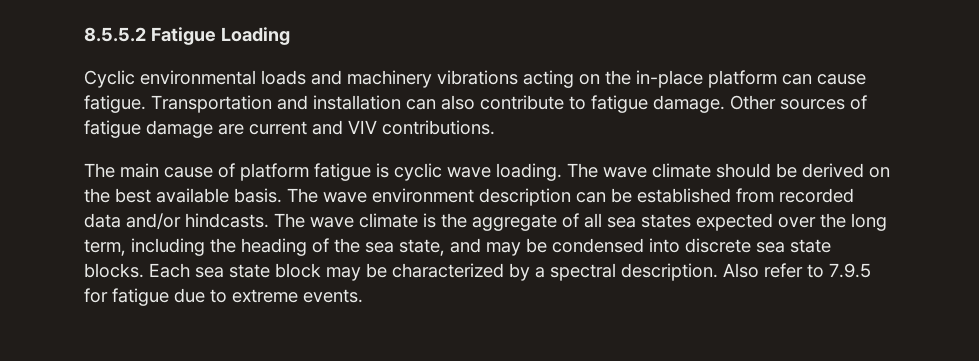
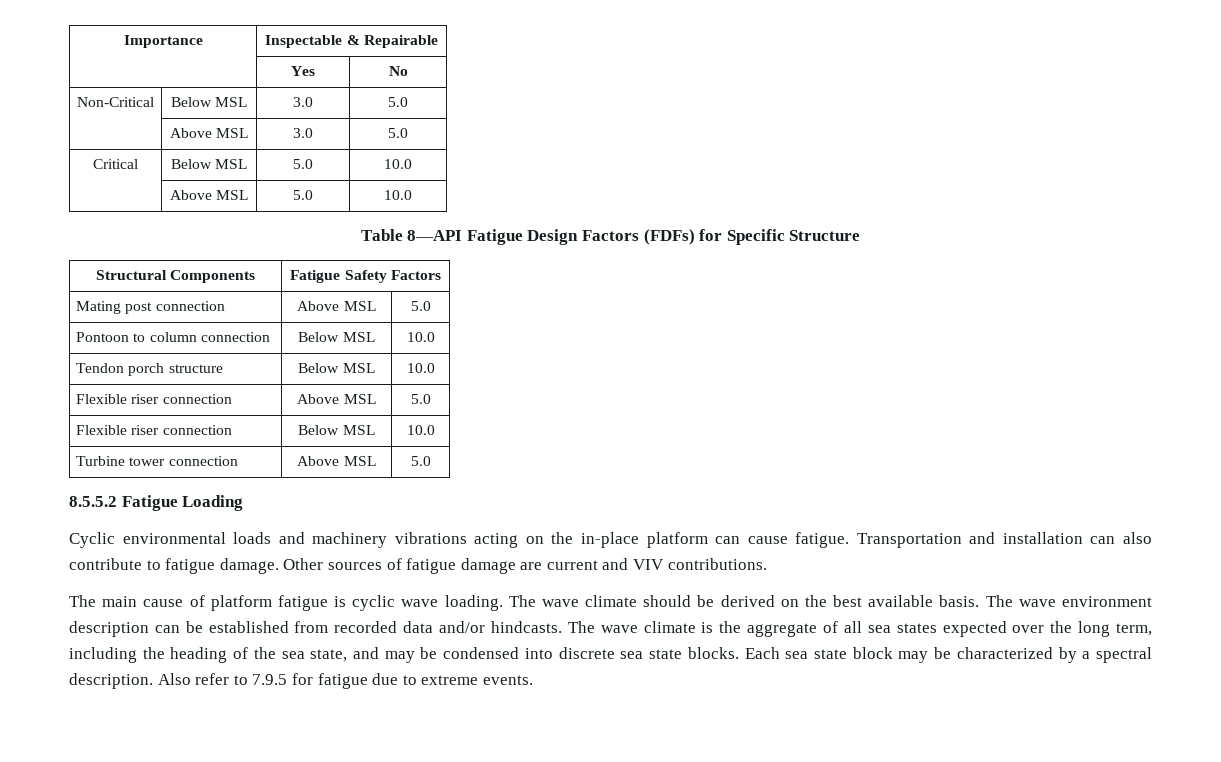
+ Importance | Inspectable & Repairable
+ | Yes | No
+ Non-Critical | Below MSL | 3.0 | 5.0
+ | Above MSL | 3.0 | 5.0
+ Critical | Below MSL | 5.0 | 10.0
+ | Above MSL | 5.0 | 10.0
+ Table 8—API Fatigue Design Factors (FDFs) for Specific Structure
+ Structural Components | Fatigue Safety Factors
+ Mating post connection | Above MSL | 5.0
+ Pontoon to column connection | Below MSL | 10.0
+ Tendon porch structure | Below MSL | 10.0
+ Flexible riser connection | Above MSL | 5.0
+ Flexible riser connection | Below MSL | 10.0
+ Turbine tower connection | Above MSL | 5.0

